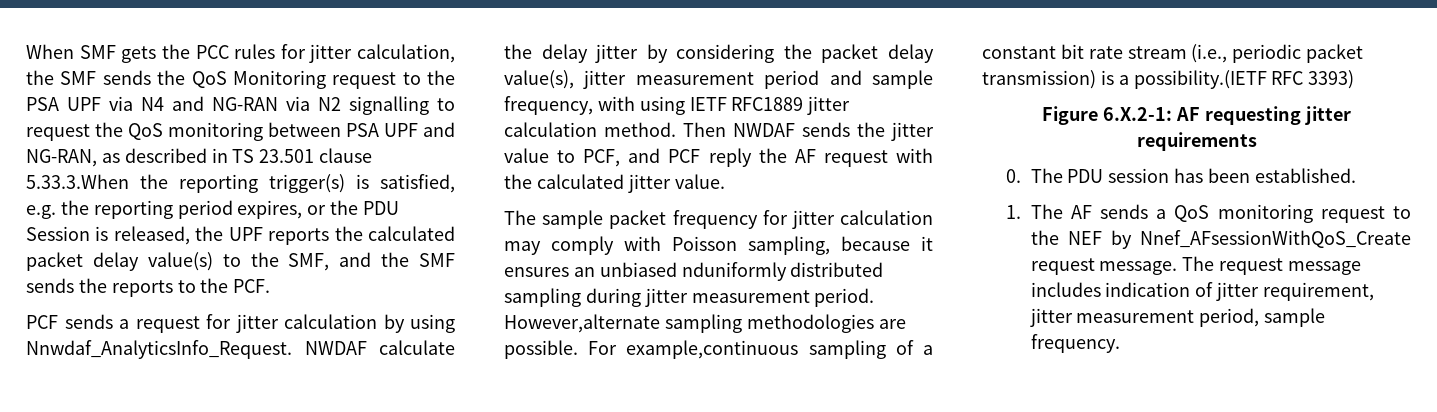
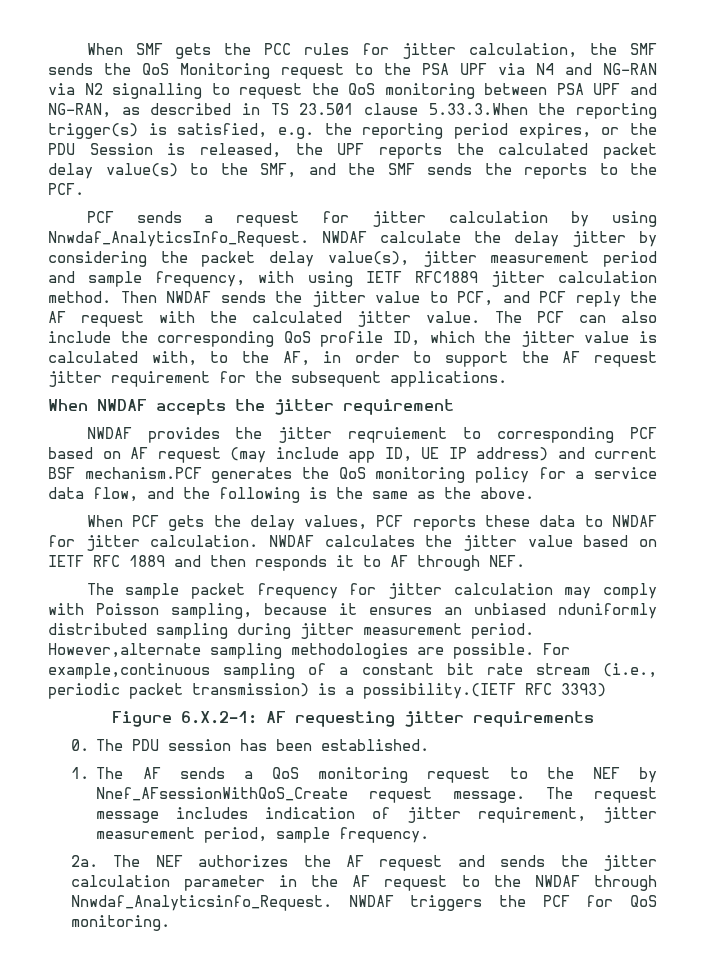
+ The PCF can also include the corresponding QoS profile ID, which the jitter value is calculated with, to the AF, in order to support the AF request jitter requirement for the subsequent applications.
+ When NWDAF accepts the jitter requirement
+ NWDAF provides the jitter reqruiement to corresponding PCF based on AF request (may include app ID, UE IP address) and current BSF mechanism.PCF generates the QoS monitoring policy for a service data flow, and the following is the same as the above.
+ When PCF gets the delay values, PCF reports these data to NWDAF for jitter calculation. NWDAF calculates the jitter value based on IETF RFC 1889 and then responds it to AF through NEF.
+ 2a. The NEF authorizes the AF request and sends the jitter calculation parameter in the AF request to the NWDAF through Nnwdaf_Analyticsinfo_Request. NWDAF triggers the PCF for QoS monitoring.

